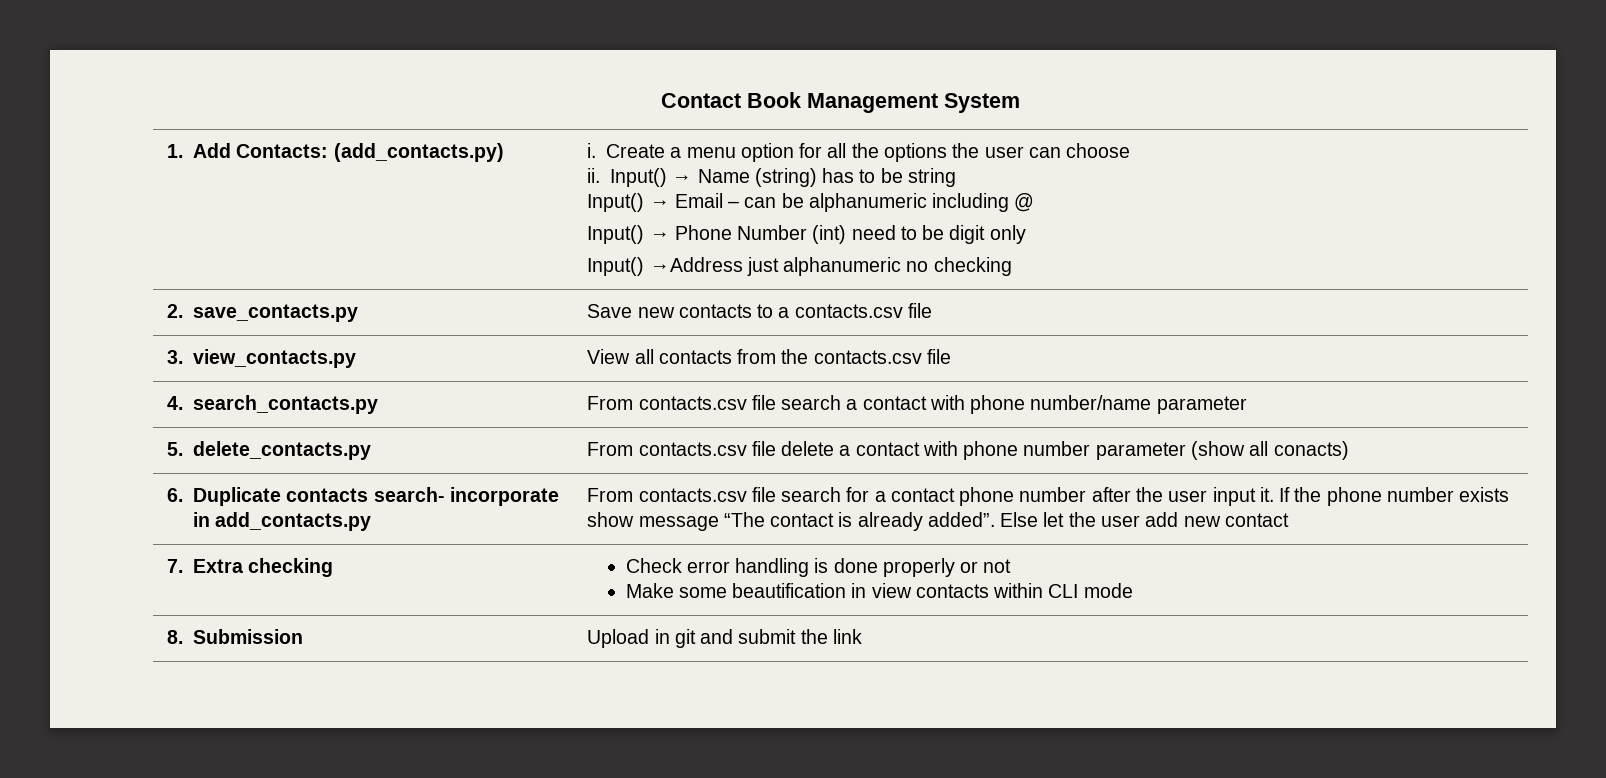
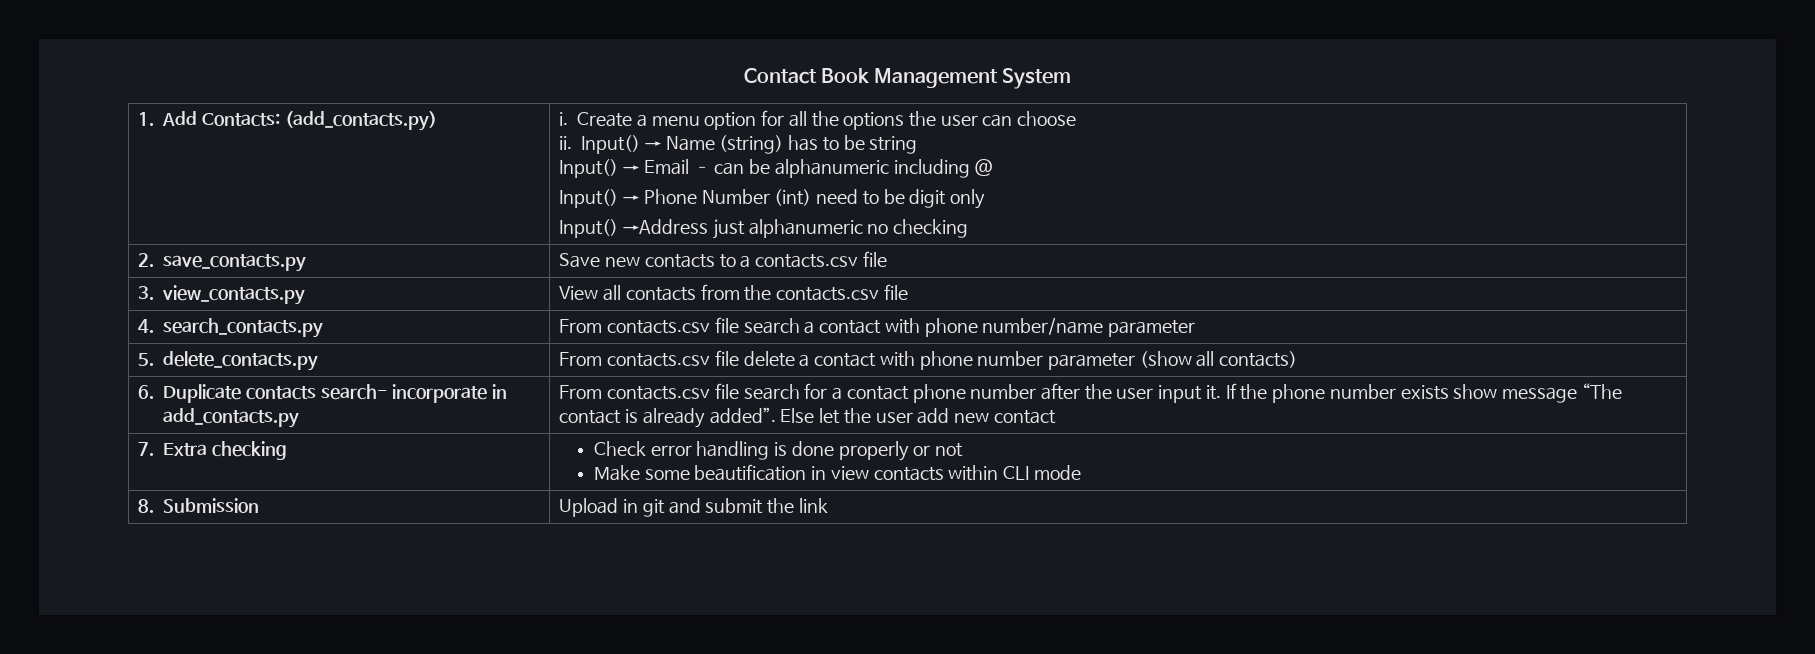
- 5. delete_contacts.py | From contacts.csv file delete a contact with phone number parameter (show all conacts)
+ 5. delete_contacts.py | From contacts.csv file delete a contact with phone number parameter (show all contacts)

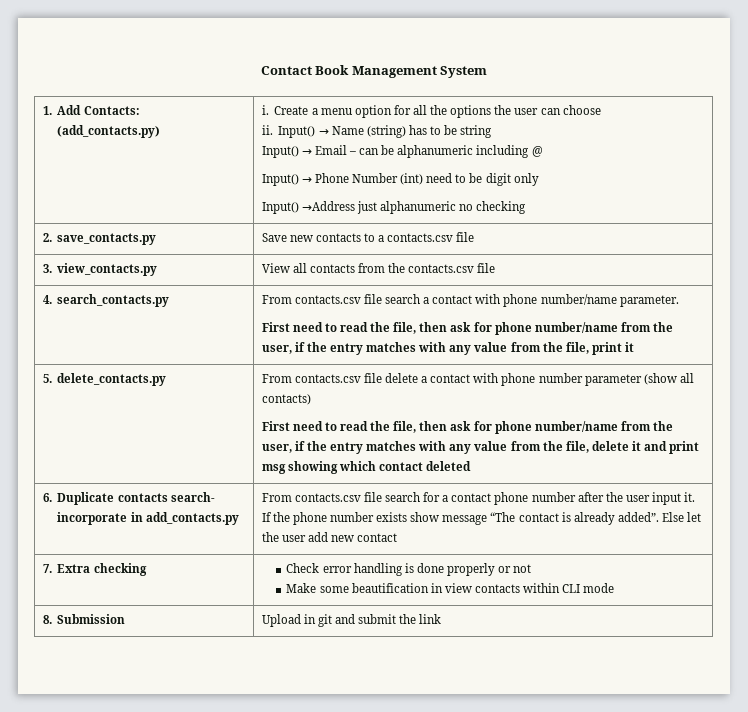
- 4. search_contacts.py | From contacts.csv file search a contact with phone number/name parameter
+ 4. search_contacts.py | From contacts.csv file search a contact with phone number/name parameter.
+ First need to read the file, then ask for phone number/name from the user, if the entry matches with any value from the file, print it
+ First need to read the file, then ask for phone number/name from the user, if the entry matches with any value from the file, delete it and print msg showing which contact deleted

